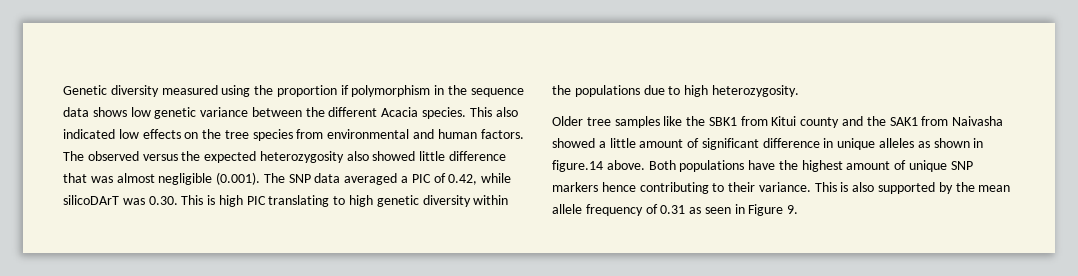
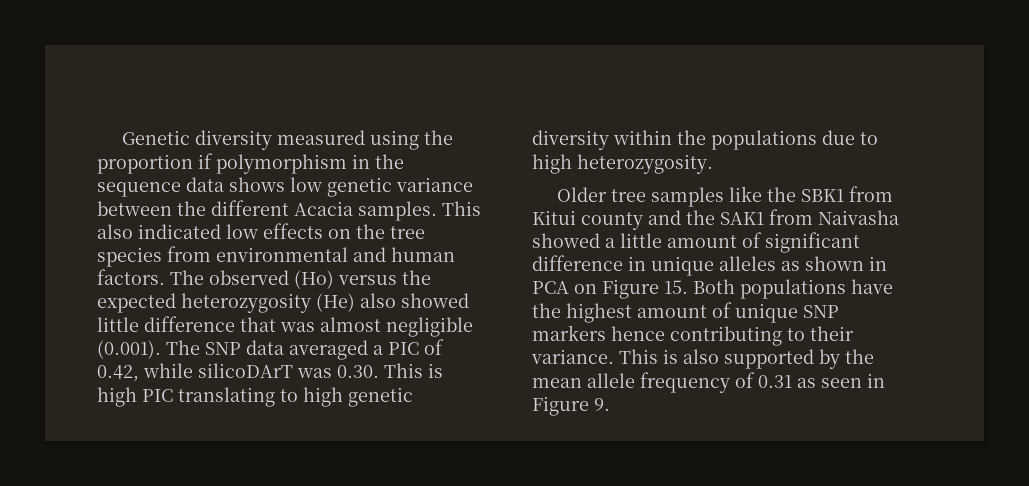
- Genetic diversity measured using the proportion if polymorphism in the sequence data shows low genetic variance between the different Acacia species.
+ Genetic diversity measured using the proportion if polymorphism in the sequence data shows low genetic variance between the different Acacia samples.
- The observed versus the expected heterozygosity also showed little difference that was almost negligible (0.001). The SNP data averaged a PIC of 0.42, while silicoDArT was 0.30. This is high PIC translating to high genetic diversity within the populations due to high heterozygosity.
+ The observed (Ho) versus the expected heterozygosity (He) also showed little difference that was almost negligible (0.001). The SNP data averaged a PIC of 0.42, while silicoDArT was 0.30. This is high PIC translating to high genetic diversity within the populations due to high heterozygosity.
- Older tree samples like the SBK1 from Kitui county and the SAK1 from Naivasha showed a little amount of significant difference in unique alleles as shown in figure.14 above. Both populations have the highest amount of unique SNP markers hence contributing to their variance.
+ Older tree samples like the SBK1 from Kitui county and the SAK1 from Naivasha showed a little amount of significant difference in unique alleles as shown in PCA on Figure 15. Both populations have the highest amount of unique SNP markers hence contributing to their variance.

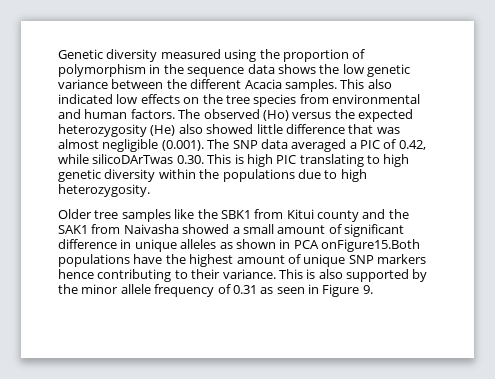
- Genetic diversity measured using the proportion if polymorphism in the sequence data shows low genetic variance between the different Acacia samples.
+ Genetic diversity measured using the proportion of polymorphism in the sequence data shows the low genetic variance between the different Acacia samples.
- The observed (Ho) versus the expected heterozygosity (He) also showed little difference that was almost negligible (0.001). The SNP data averaged a PIC of 0.42, while silicoDArT was 0.30. This is high PIC translating to high genetic diversity within the populations due to high heterozygosity.
+ The observed (Ho) versus the expected heterozygosity (He) also showed little difference that was almost negligible (0.001). The SNP data averaged a PIC of 0.42, while silicoDArTwas 0.30. This is high PIC translating to high genetic diversity within the populations due to high heterozygosity.
- Older tree samples like the SBK1 from Kitui county and the SAK1 from Naivasha showed a little amount of significant difference in unique alleles as shown in PCA on Figure 15. Both populations have the highest amount of unique SNP markers hence contributing to their variance.
+ Older tree samples like the SBK1 from Kitui county and the SAK1 from Naivasha showed a small amount of significant difference in unique alleles as shown in PCA onFigure15.Both populations have the highest amount of unique SNP markers hence contributing to their variance.
- This is also supported by the mean allele frequency of 0.31 as seen in Figure 9.
+ This is also supported by the minor allele frequency of 0.31 as seen in Figure 9.

